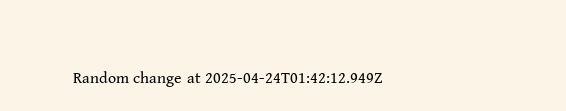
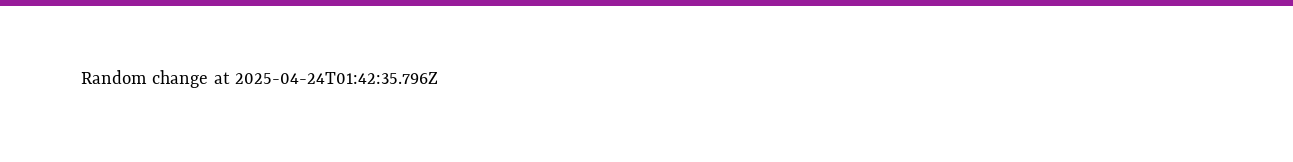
- Random change at 2025-04-24T01:42:12.949Z
+ Random change at 2025-04-24T01:42:35.796Z

